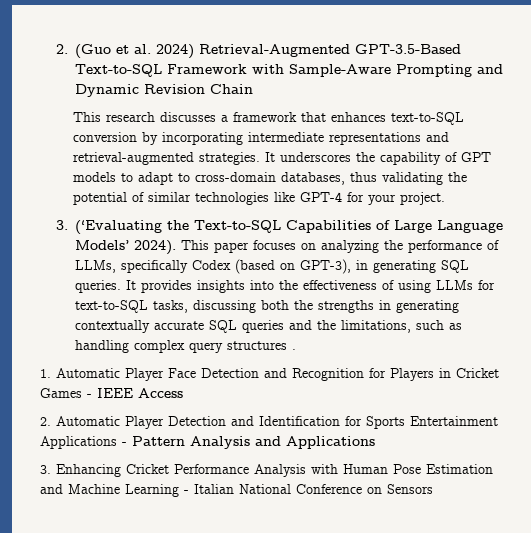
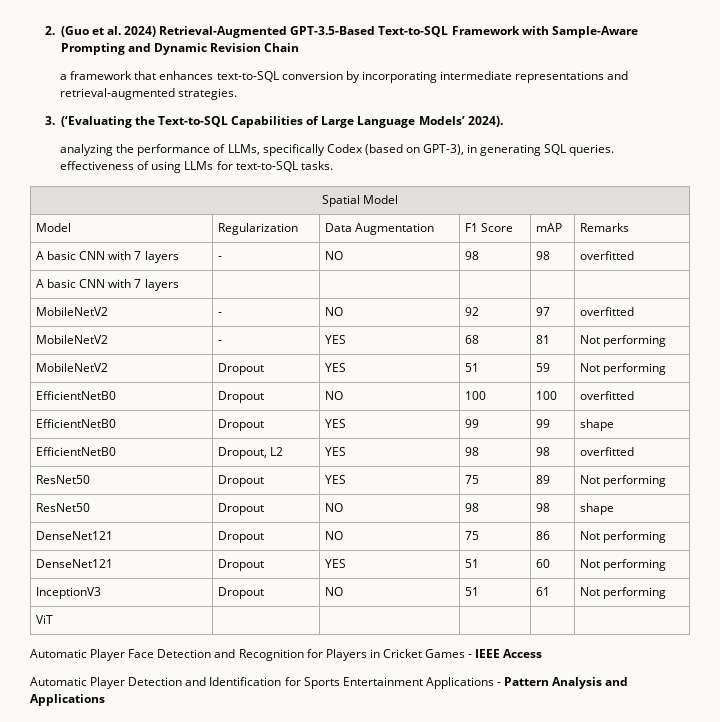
- This research discusses a framework that enhances text-to-SQL conversion by incorporating intermediate representations and retrieval-augmented strategies. It underscores the capability of GPT models to adapt to cross-domain databases, thus validating the potential of similar technologies like GPT-4 for your project.
+ a framework that enhances text-to-SQL conversion by incorporating intermediate representations and retrieval-augmented strategies.
- 3. (‘Evaluating the Text-to-SQL Capabilities of Large Language Models’ 2024). This paper focuses on analyzing the performance of LLMs, specifically Codex (based on GPT-3), in generating SQL queries. It provides insights into the effectiveness of using LLMs for text-to-SQL tasks, discussing both the strengths in generating contextually accurate SQL queries and the limitations, such as handling complex query structures .
- 1. Automatic Player Face Detection and Recognition for Players in Cricket Games - IEEE Access
+ 3. (‘Evaluating the Text-to-SQL Capabilities of Large Language Models’ 2024).
+ analyzing the performance of LLMs, specifically Codex (based on GPT-3), in generating SQL queries. effectiveness of using LLMs for text-to-SQL tasks.
+ Spatial Model
+ Model | Regularization | Data Augmentation | F1 Score | mAP | Remarks
+ A basic CNN with 7 layers | - | NO | 98 | 98 | overfitted
+ A basic CNN with 7 layers | | | | |
+ MobileNetV2 | - | NO | 92 | 97 | overfitted
+ MobileNetV2 | - | YES | 68 | 81 | Not performing
+ MobileNetV2 | Dropout | YES | 51 | 59 | Not performing
+ EfficientNetB0 | Dropout | NO | 100 | 100 | overfitted
+ EfficientNetB0 | Dropout | YES | 99 | 99 | shape
+ EfficientNetB0 | Dropout, L2 | YES | 98 | 98 | overfitted
+ ResNet50 | Dropout | YES | 75 | 89 | Not performing
+ ResNet50 | Dropout | NO | 98 | 98 | shape
+ DenseNet121 | Dropout | NO | 75 | 86 | Not performing
+ DenseNet121 | Dropout | YES | 51 | 60 | Not performing
+ InceptionV3 | Dropout | NO | 51 | 61 | Not performing
+ ViT | | | | |
+ Automatic Player Face Detection and Recognition for Players in Cricket Games - IEEE Access
- 2. Automatic Player Detection and Identification for Sports Entertainment Applications - Pattern Analysis and Applications
+ Automatic Player Detection and Identification for Sports Entertainment Applications - Pattern Analysis and Applications
- 3. Enhancing Cricket Performance Analysis with Human Pose Estimation and Machine Learning - Italian National Conference on Sensors

